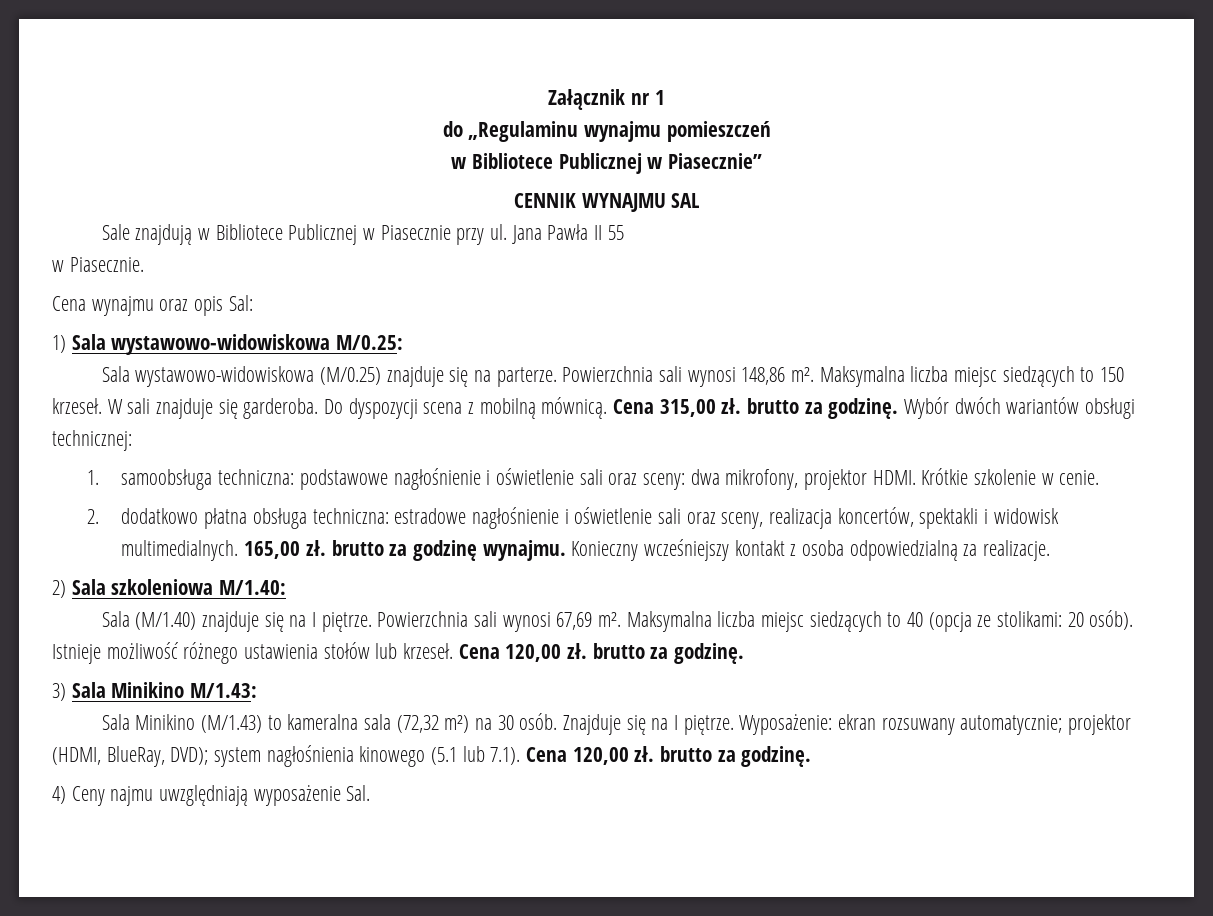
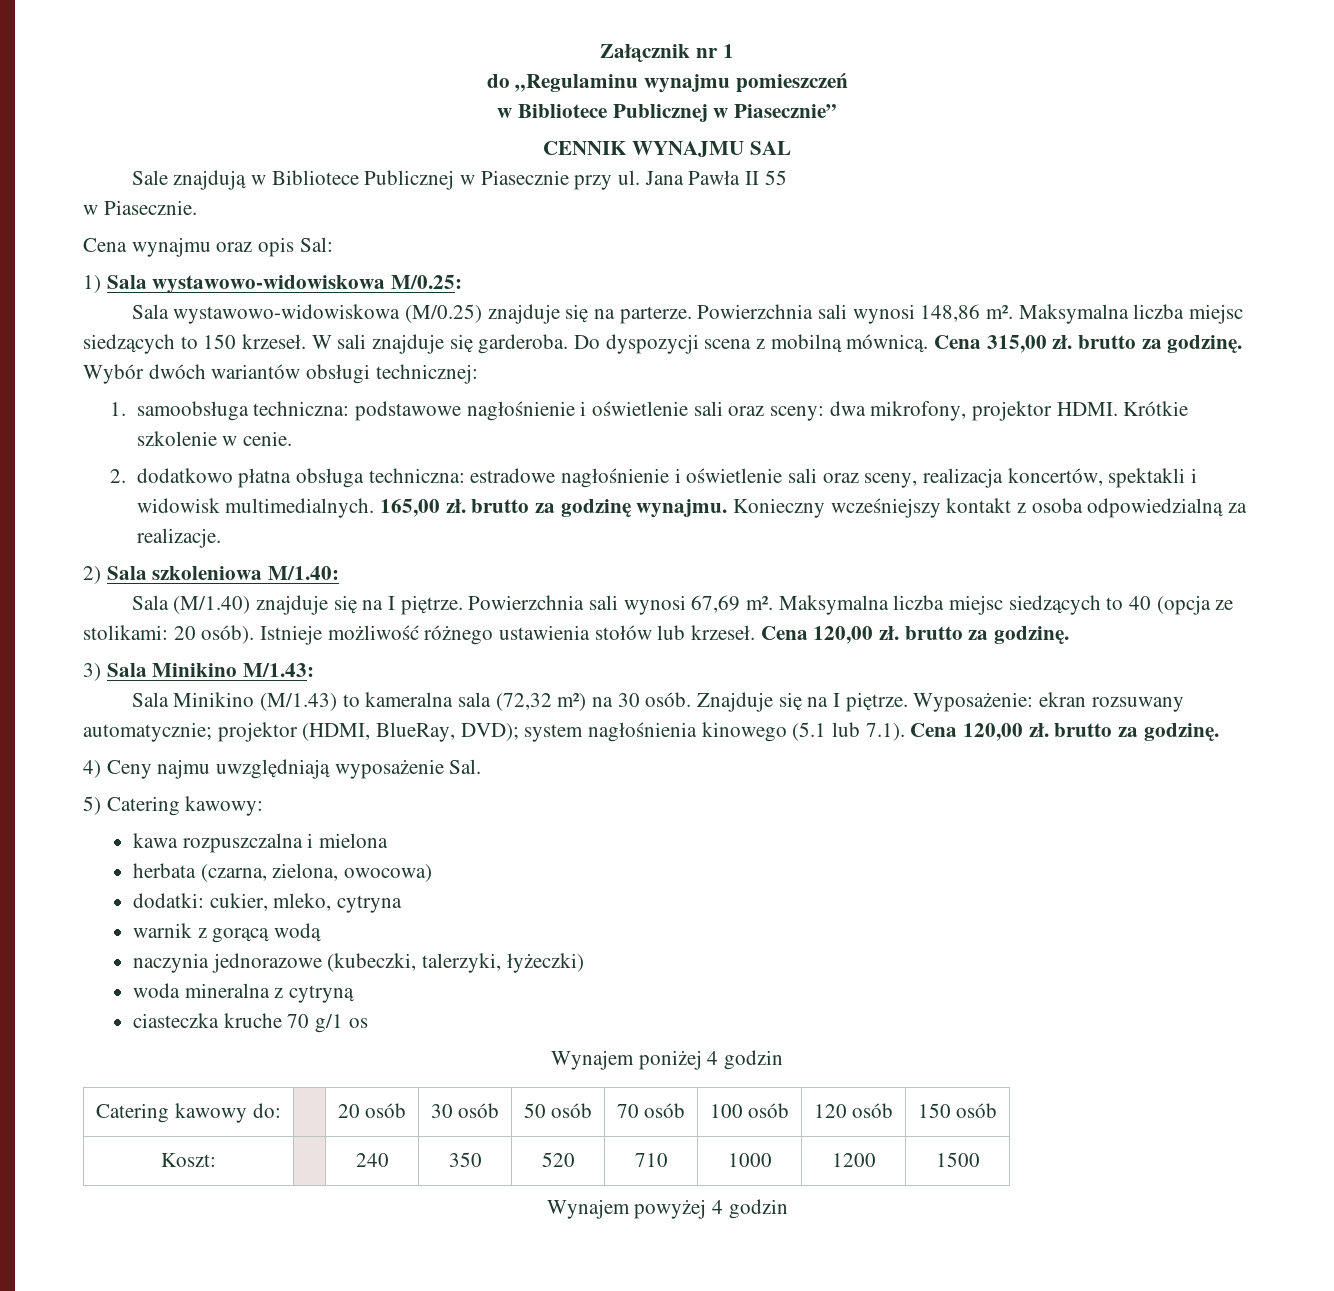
+ 5) Catering kawowy:
+ kawa rozpuszczalna i mielona
+ herbata (czarna, zielona, owocowa)
+ dodatki: cukier, mleko, cytryna
+ warnik z gorącą wodą
+ naczynia jednorazowe (kubeczki, talerzyki, łyżeczki)
+ woda mineralna z cytryną
+ ciasteczka kruche 70 g/1 os
+ Wynajem poniżej 4 godzin
+ Catering kawowy do: | | 20 osób | 30 osób | 50 osób | 70 osób | 100 osób | 120 osób | 150 osób
+ Koszt: | | 240 | 350 | 520 | 710 | 1000 | 1200 | 1500
+ Wynajem powyżej 4 godzin

